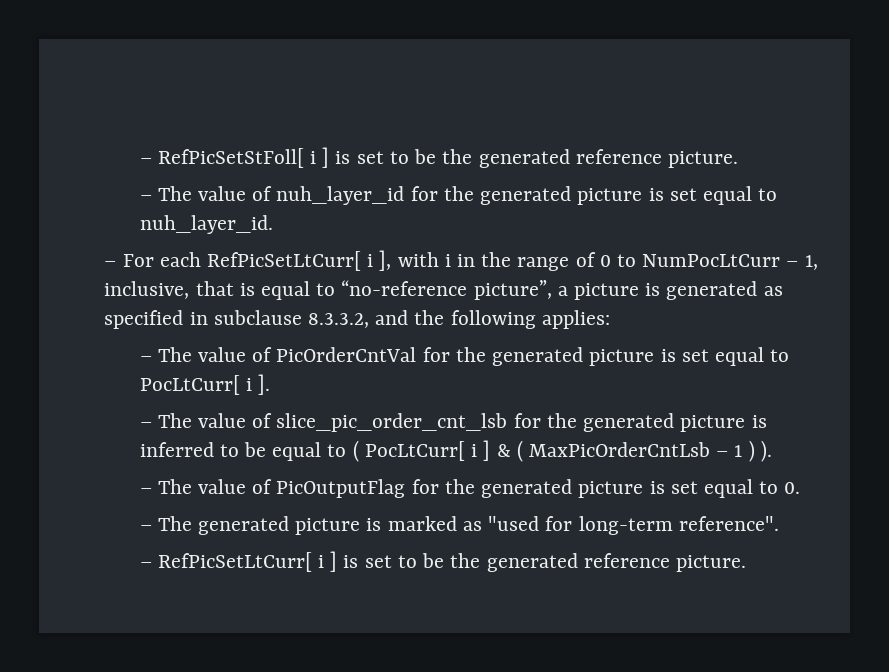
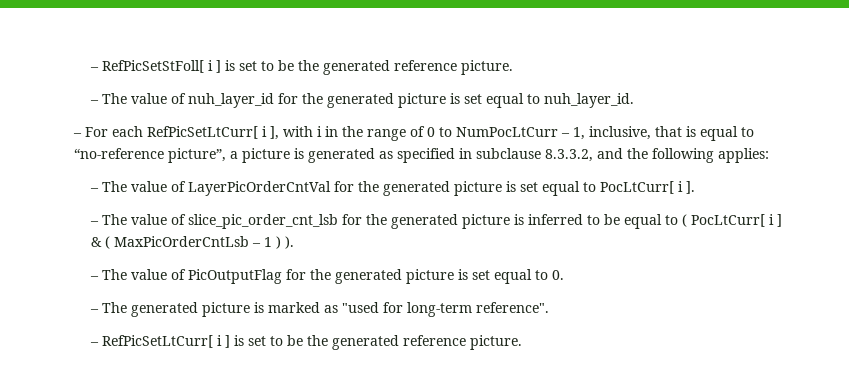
- – The value of PicOrderCntVal for the generated picture is set equal to PocLtCurr[ i ].
+ – The value of LayerPicOrderCntVal for the generated picture is set equal to PocLtCurr[ i ].

